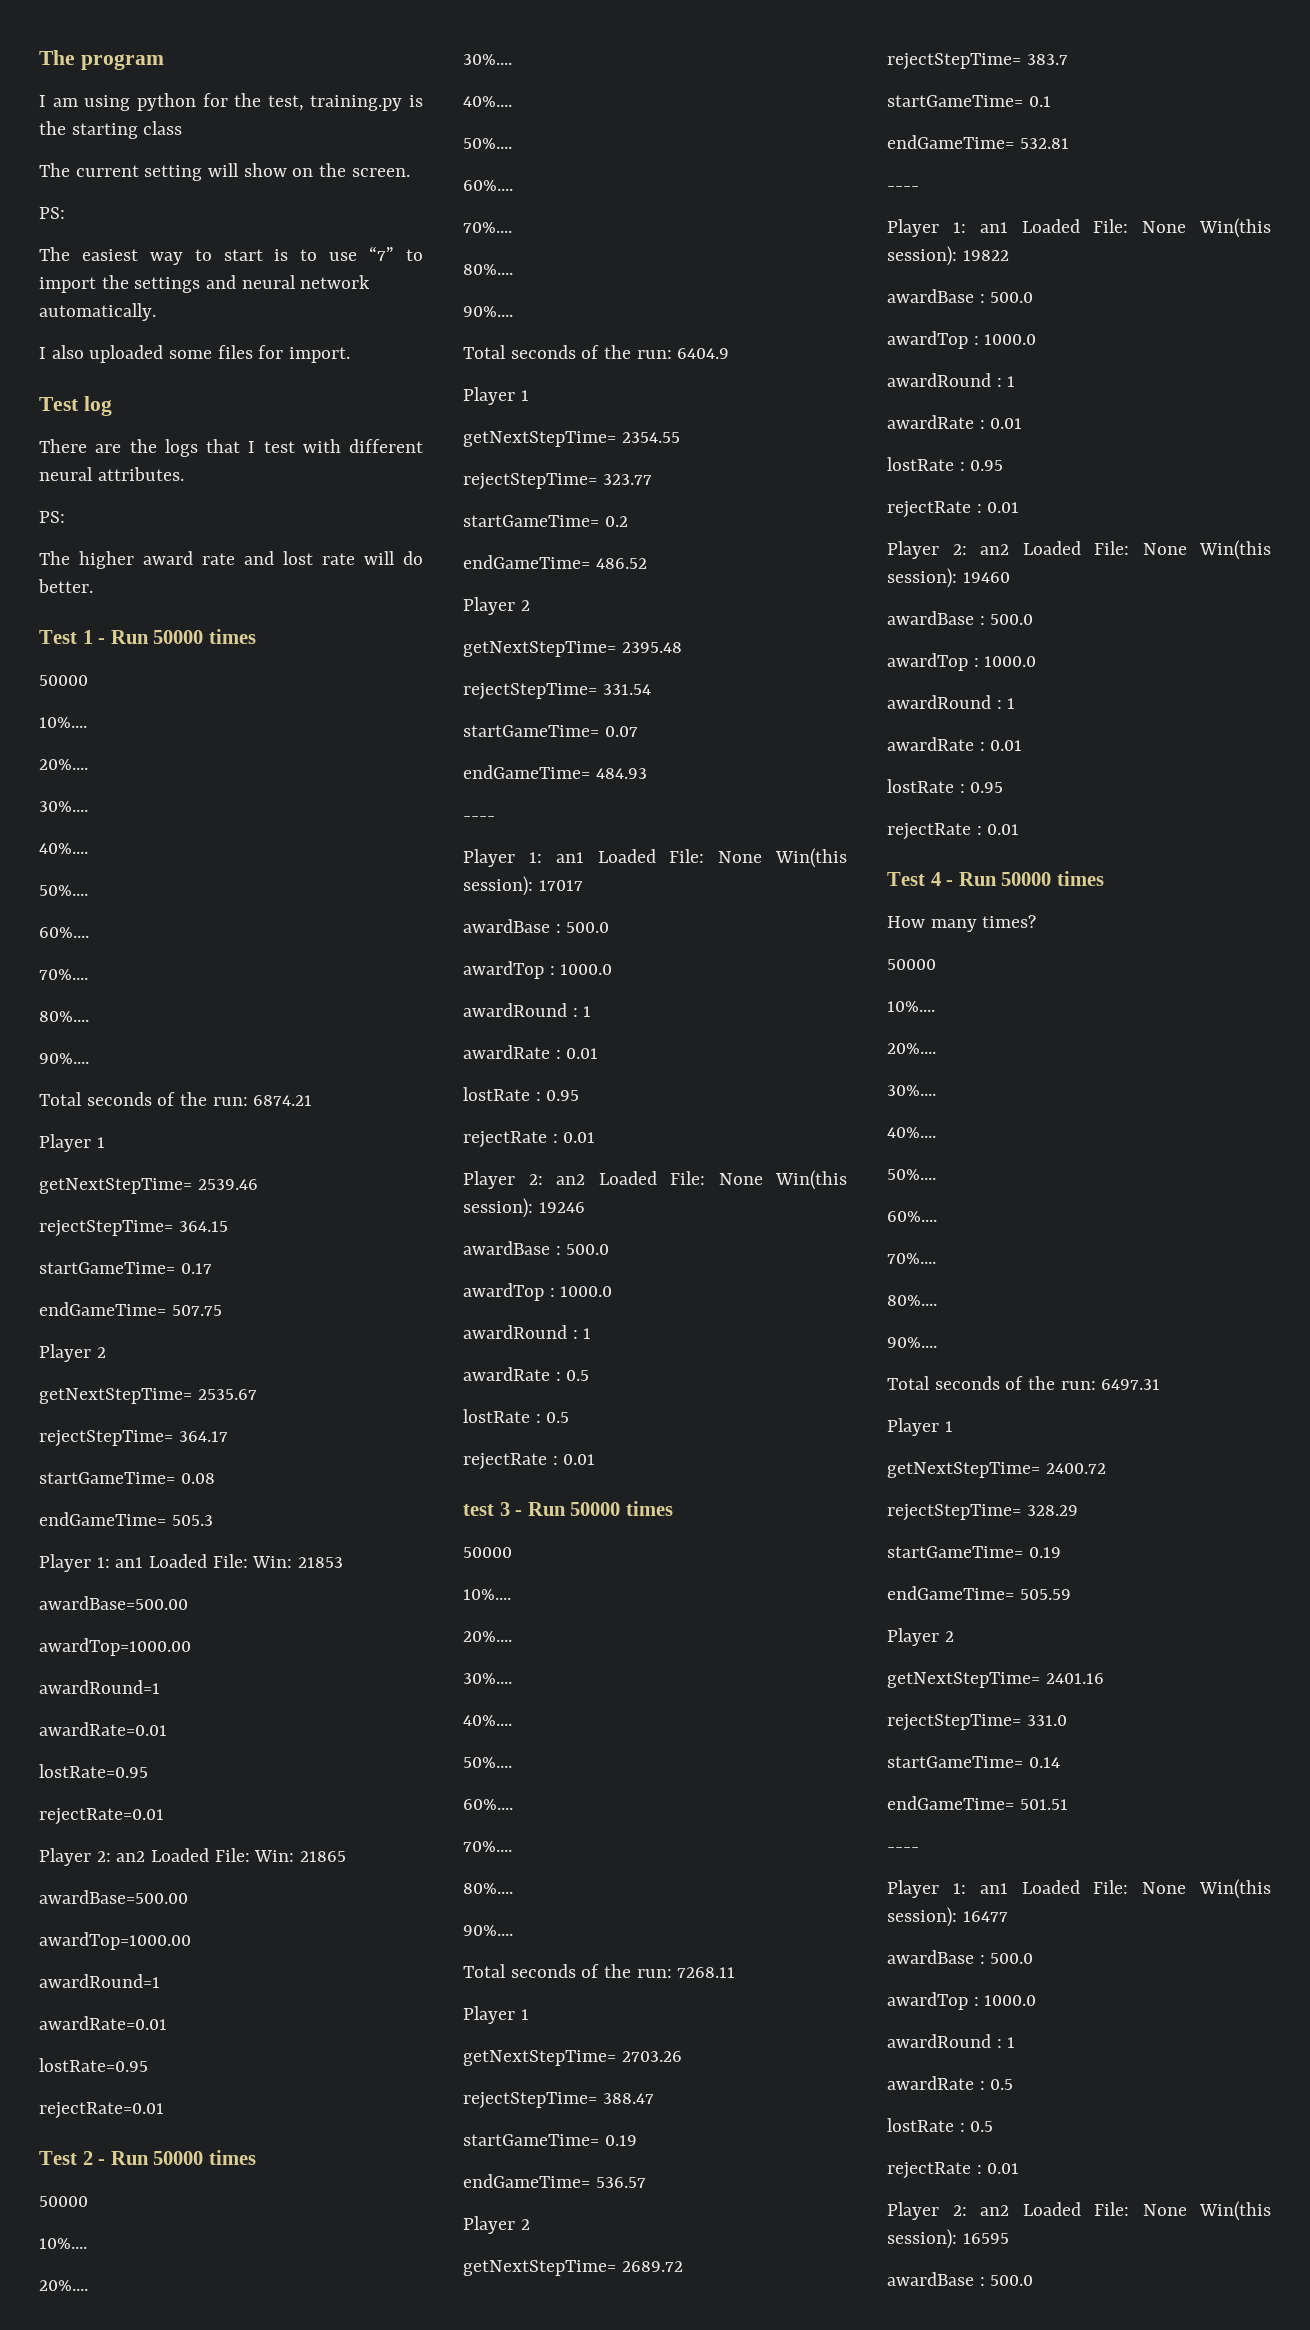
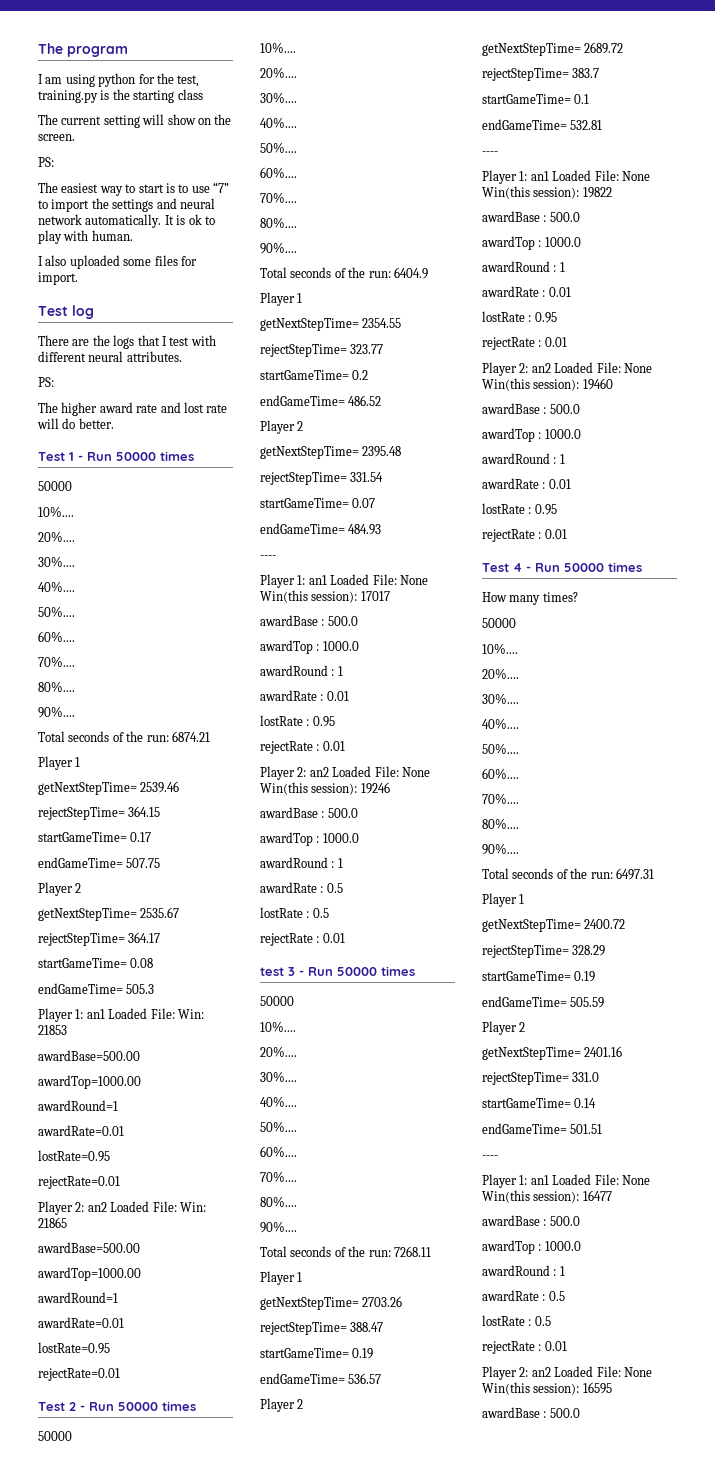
+ It is ok to play with human.

